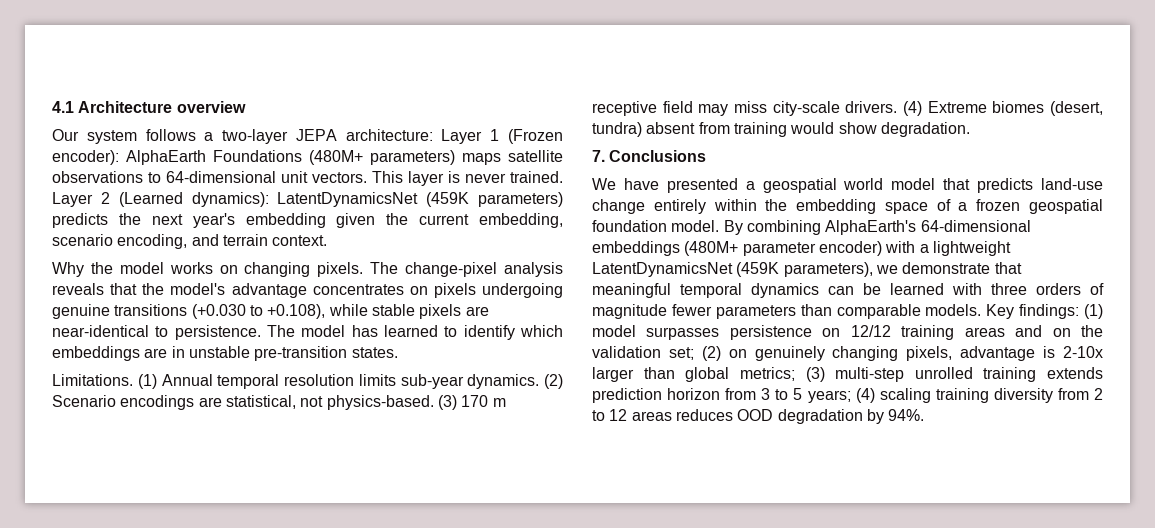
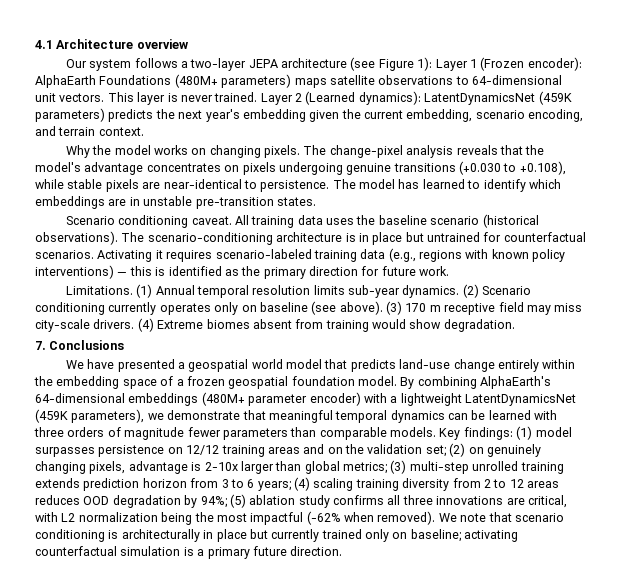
- Our system follows a two-layer JEPA architecture: Layer 1 (Frozen encoder): AlphaEarth Foundations (480M+ parameters) maps satellite observations to 64-dimensional unit vectors.
+ Our system follows a two-layer JEPA architecture (see Figure 1): Layer 1 (Frozen encoder): AlphaEarth Foundations (480M+ parameters) maps satellite observations to 64-dimensional unit vectors.
+ Scenario conditioning caveat. All training data uses the baseline scenario (historical observations). The scenario-conditioning architecture is in place but untrained for counterfactual scenarios. Activating it requires scenario-labeled training data (e.g., regions with known policy interventions) — this is identified as the primary direction for future work.
- (2) Scenario encodings are statistical, not physics-based.
+ (2) Scenario conditioning currently operates only on baseline (see above).
- (4) Extreme biomes (desert, tundra) absent from training would show degradation.
+ (4) Extreme biomes absent from training would show degradation.
- Key findings: (1) model surpasses persistence on 12/12 training areas and on the validation set; (2) on genuinely changing pixels, advantage is 2-10x larger than global metrics; (3) multi-step unrolled training extends prediction horizon from 3 to 5 years; (4) scaling training diversity from 2 to 12 areas reduces OOD degradation by 94%.
+ Key findings: (1) model surpasses persistence on 12/12 training areas and on the validation set; (2) on genuinely changing pixels, advantage is 2-10x larger than global metrics; (3) multi-step unrolled training extends prediction horizon from 3 to 6 years; (4) scaling training diversity from 2 to 12 areas reduces OOD degradation by 94%; (5) ablation study confirms all three innovations are critical, with L2 normalization being the most impactful (-62% when removed). We note that scenario conditioning is architecturally in place but currently trained only on baseline; activating counterfactual simulation is a primary future direction.

